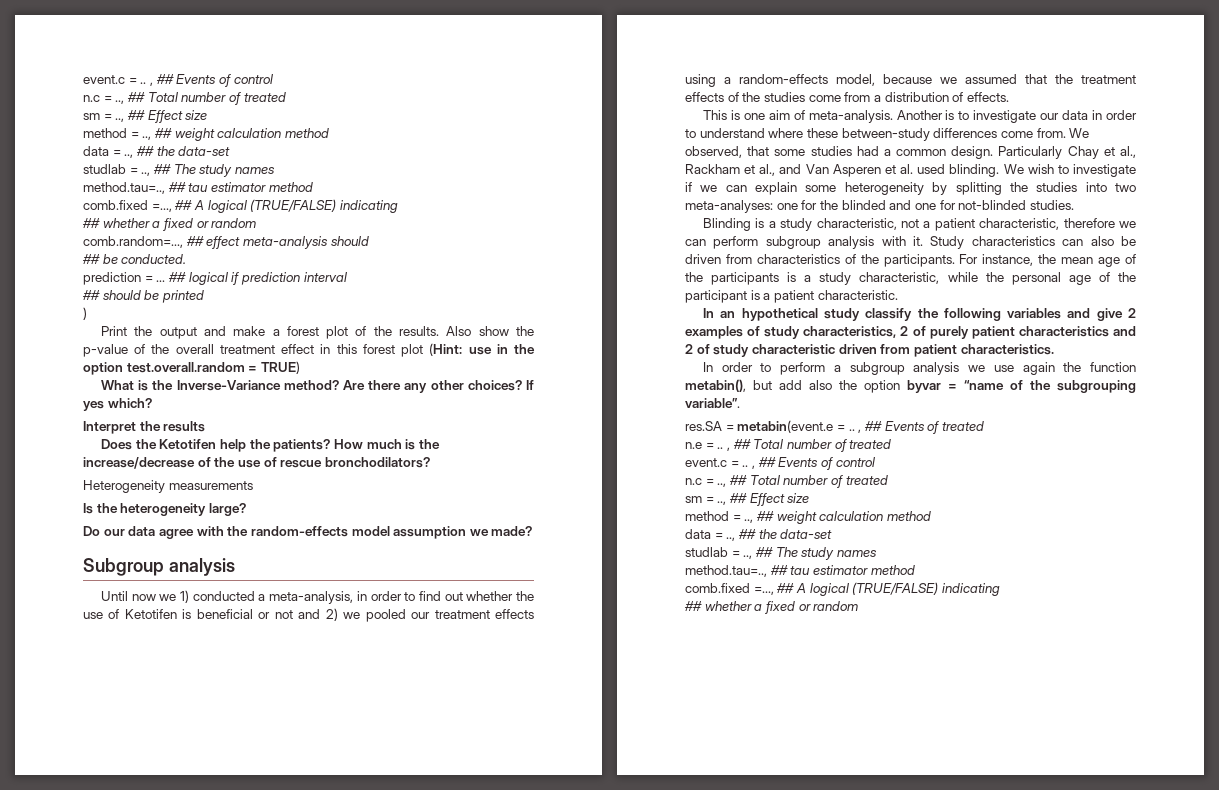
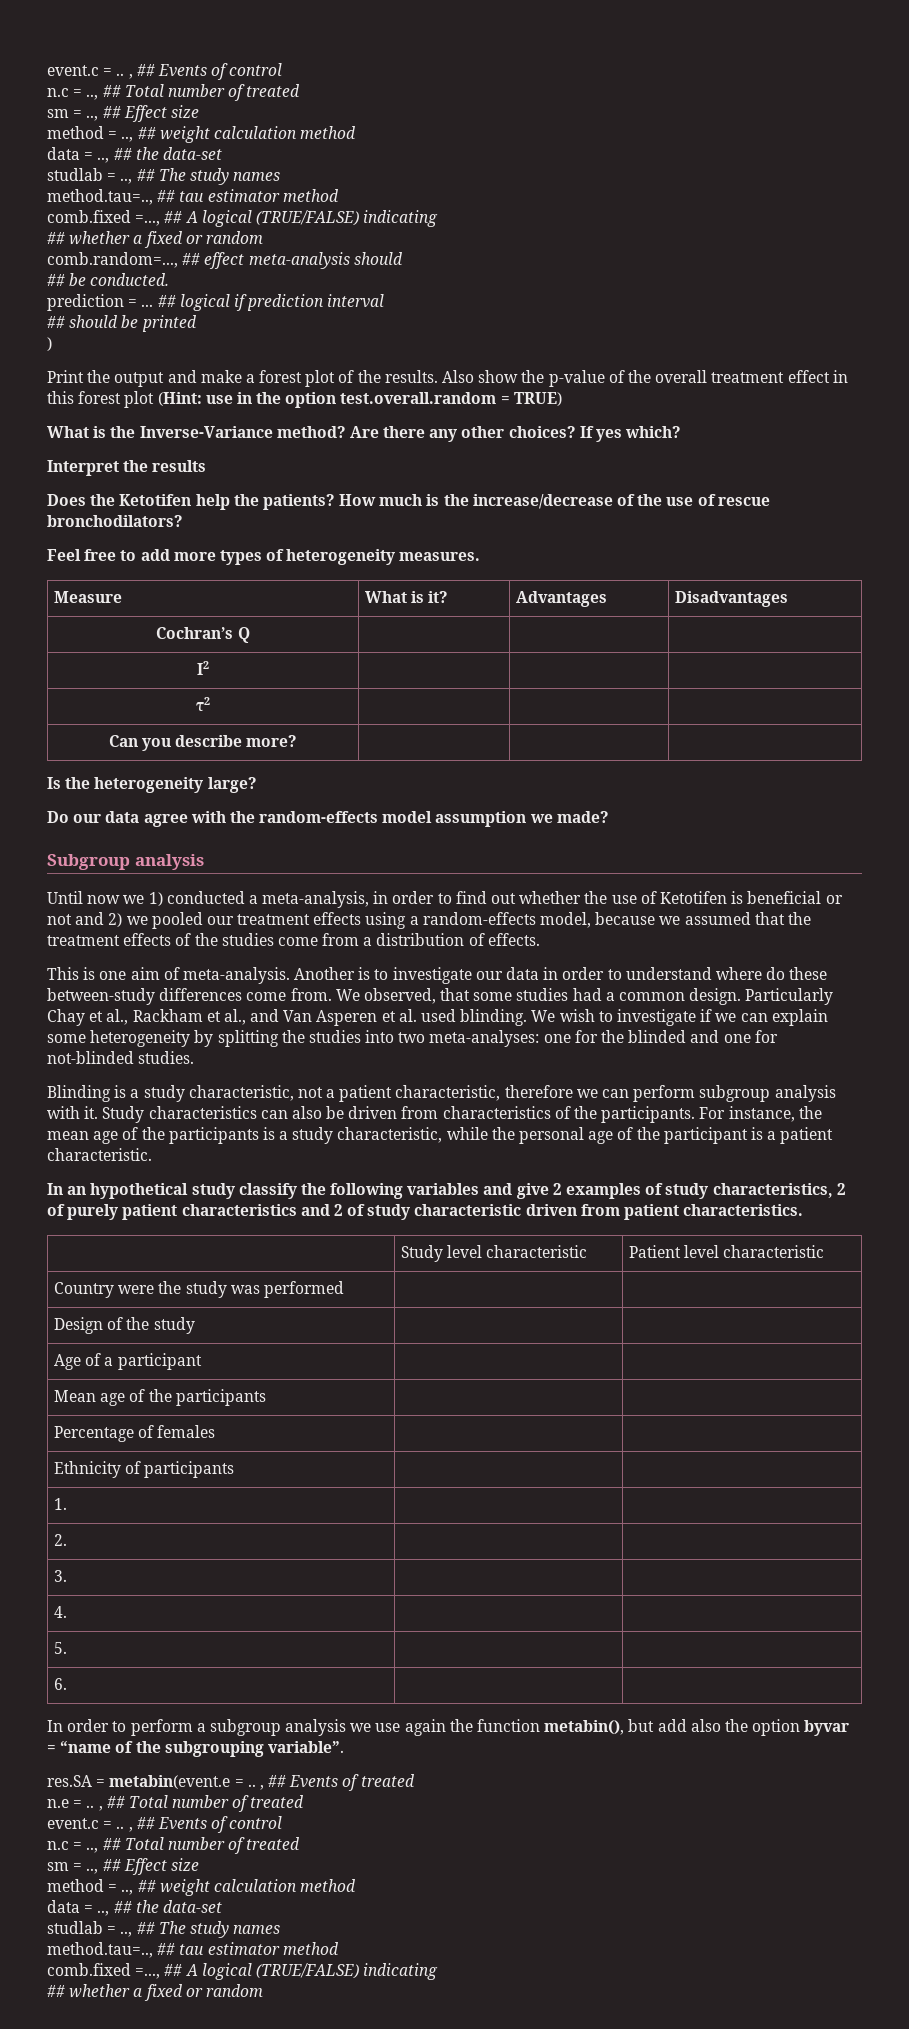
- Heterogeneity measurements
+ Feel free to add more types of heterogeneity measures.
+ Measure | What is it? | Advantages | Disadvantages
+ Cochran’s Q | | |
+ I2 | | |
+ τ2 | | |
+ Can you describe more? | | |
- Another is to investigate our data in order to understand where these between-study differences come from.
+ Another is to investigate our data in order to understand where do these between-study differences come from.
+ | Study level characteristic | Patient level characteristic
+ Country were the study was performed | |
+ Design of the study | |
+ Age of a participant | |
+ Mean age of the participants | |
+ Percentage of females | |
+ Ethnicity of participants | |
+ 1. | |
+ 2. | |
+ 3. | |
+ 4. | |
+ 5. | |
+ 6. | |

